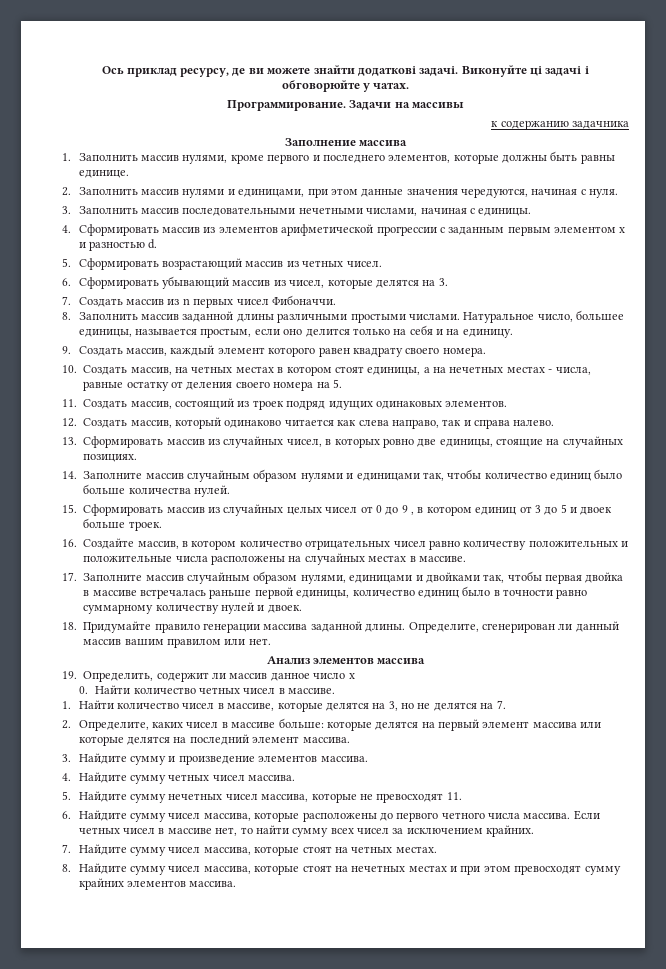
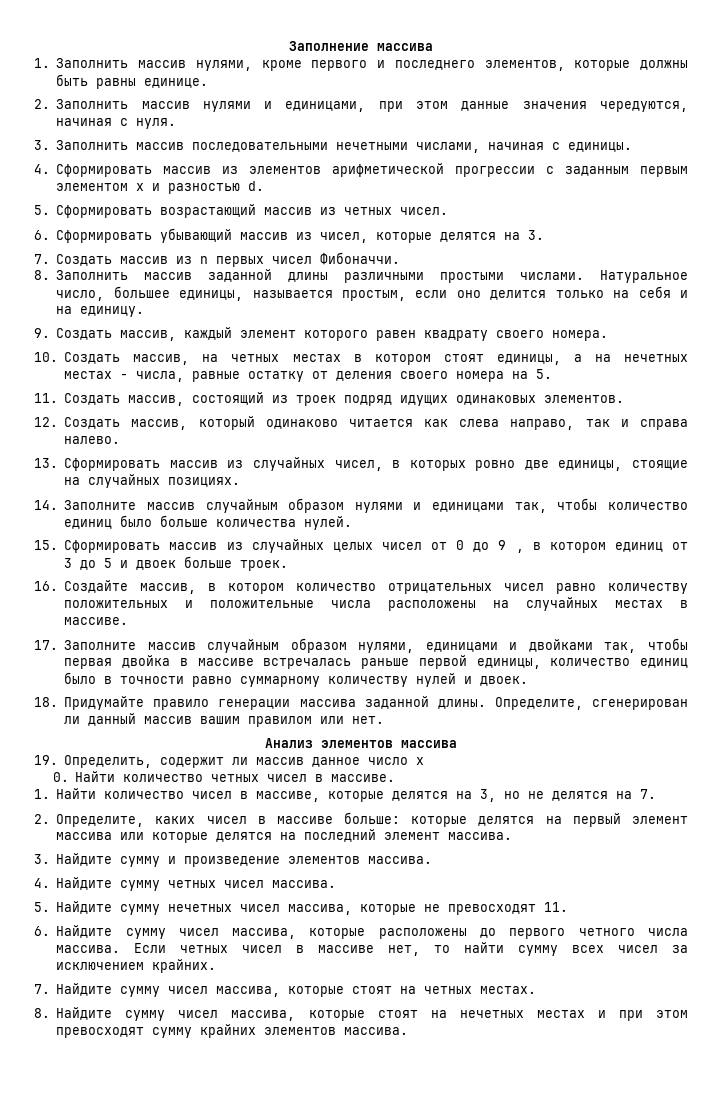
- Ось приклад ресурсу, де ви можете знайти додаткові задачі. Виконуйте ці задачі і обговорюйте у чатах.
- Программирование. Задачи на массивы
- к содержанию задачника

